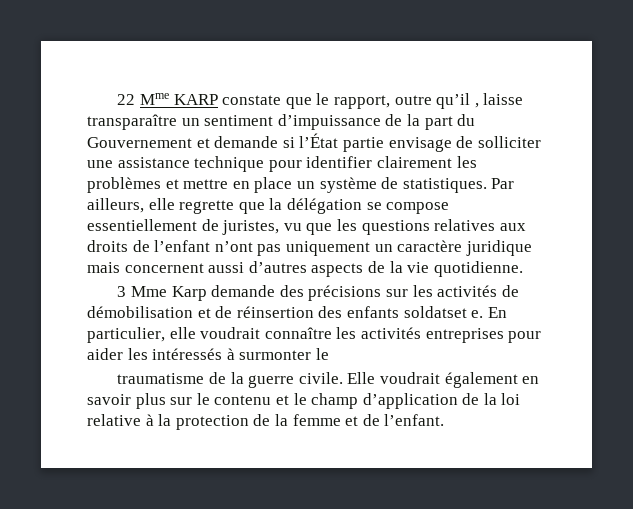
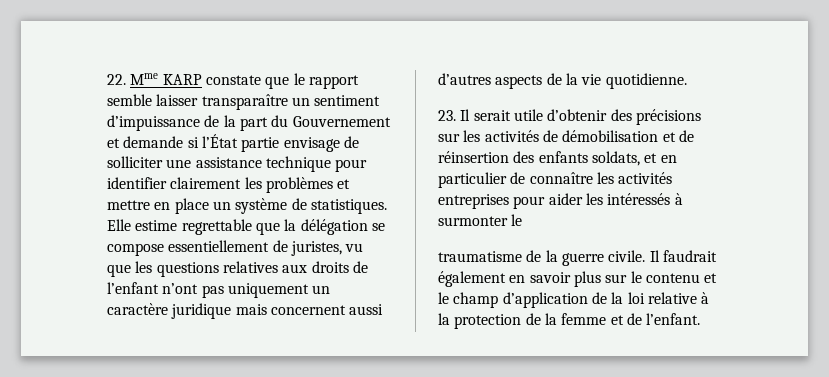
- 22 Mme KARP constate que le rapport, outre qu’il , laisse transparaître un sentiment d’impuissance de la part du Gouvernement et demande si l’État partie envisage de solliciter une assistance technique pour identifier clairement les problèmes et mettre en place un système de statistiques.
+ 22. Mme KARP constate que le rapport semble laisser transparaître un sentiment d’impuissance de la part du Gouvernement et demande si l’État partie envisage de solliciter une assistance technique pour identifier clairement les problèmes et mettre en place un système de statistiques.
- Par ailleurs, elle regrette que la délégation se compose essentiellement de juristes, vu que les questions relatives aux droits de l’enfant n’ont pas uniquement un caractère juridique mais concernent aussi d’autres aspects de la vie quotidienne.
+ Elle estime regrettable que la délégation se compose essentiellement de juristes, vu que les questions relatives aux droits de l’enfant n’ont pas uniquement un caractère juridique mais concernent aussi d’autres aspects de la vie quotidienne.
- 3 Mme Karp demande des précisions sur les activités de démobilisation et de réinsertion des enfants soldatset e. En particulier, elle voudrait connaître les activités entreprises pour aider les intéressés à surmonter le
+ 23. Il serait utile d’obtenir des précisions sur les activités de démobilisation et de réinsertion des enfants soldats, et en particulier de connaître les activités entreprises pour aider les intéressés à surmonter le
- Elle voudrait également en savoir plus sur le contenu et le champ d’application de la loi relative à la protection de la femme et de l’enfant.
+ Il faudrait également en savoir plus sur le contenu et le champ d’application de la loi relative à la protection de la femme et de l’enfant.

